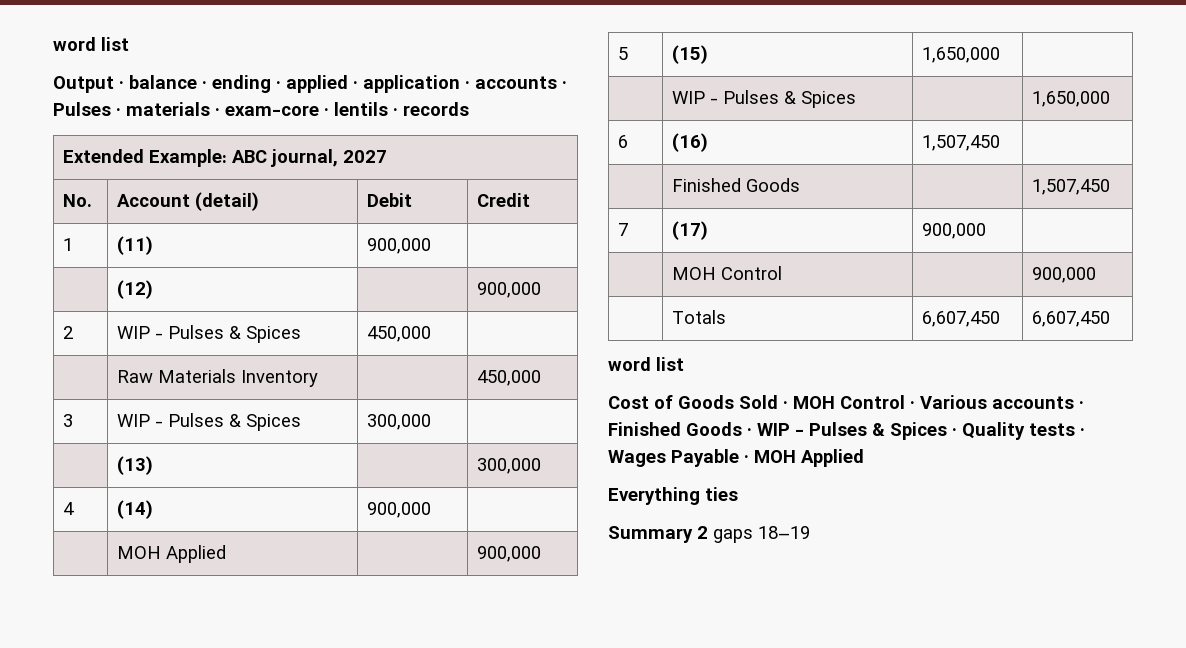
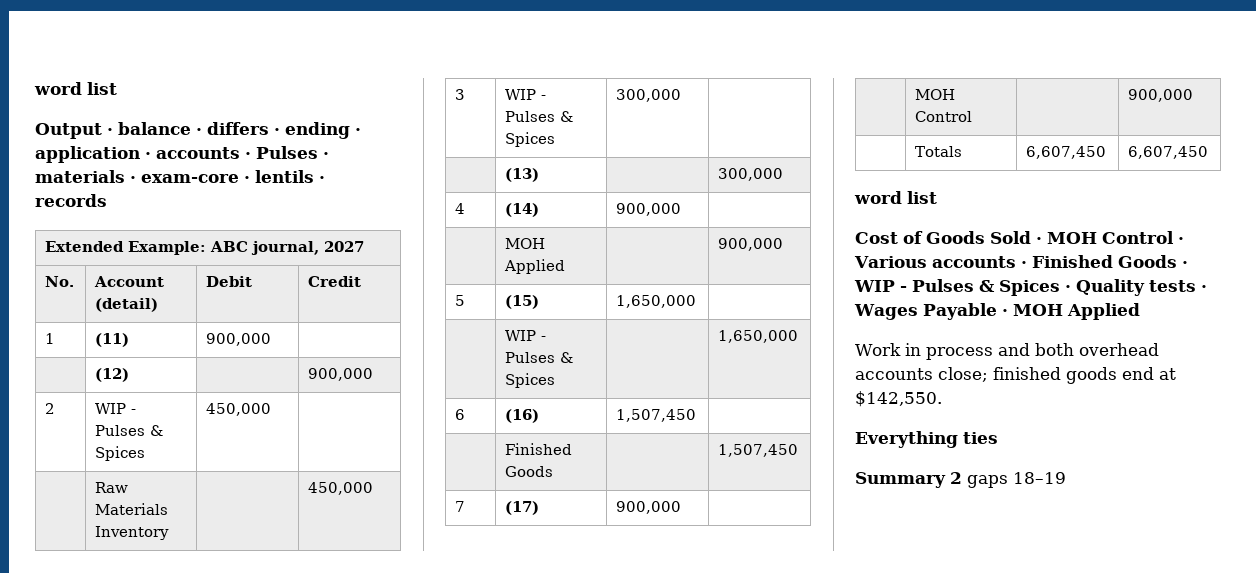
- Output · balance · ending · applied · application · accounts · Pulses · materials · exam-core · lentils · records
+ Output · balance · differs · ending · application · accounts · Pulses · materials · exam-core · lentils · records
+ Work in process and both overhead accounts close; finished goods end at $142,550.

